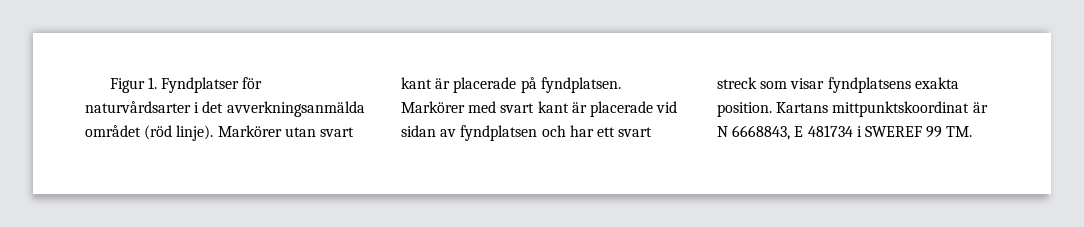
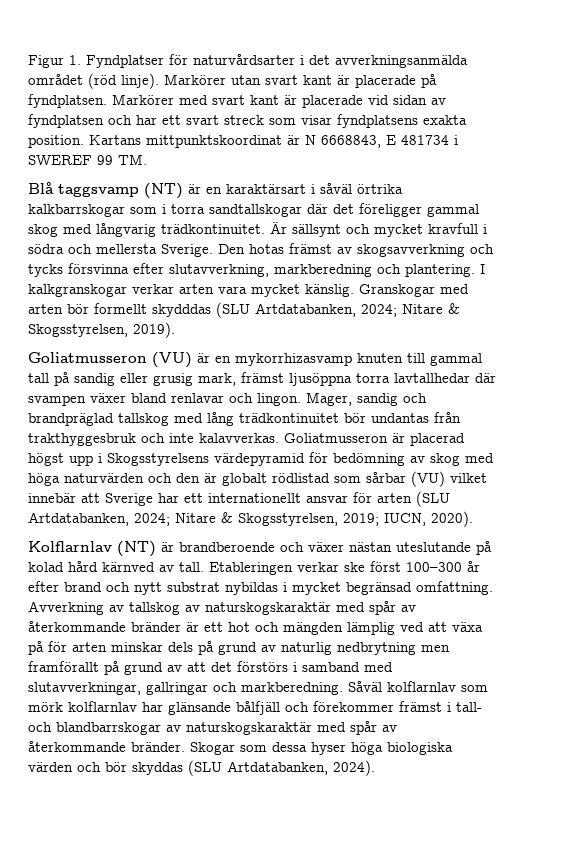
+ Blå taggsvamp (NT) är en karaktärsart i såväl örtrika kalkbarrskogar som i torra sandtallskogar där det föreligger gammal skog med långvarig trädkontinuitet. Är sällsynt och mycket kravfull i södra och mellersta Sverige. Den hotas främst av skogsavverkning och tycks försvinna efter slutavverkning, markberedning och plantering. I kalkgranskogar verkar arten vara mycket känslig. Granskogar med arten bör formellt skydddas (SLU Artdatabanken, 2024; Nitare & Skogsstyrelsen, 2019).
+ Goliatmusseron (VU) är en mykorrhizasvamp knuten till gammal tall på sandig eller grusig mark, främst ljusöppna torra lavtallhedar där svampen växer bland renlavar och lingon. Mager, sandig och brandpräglad tallskog med lång trädkontinuitet bör undantas från trakthyggesbruk och inte kalavverkas. Goliatmusseron är placerad högst upp i Skogsstyrelsens värdepyramid för bedömning av skog med höga naturvärden och den är globalt rödlistad som sårbar (VU) vilket innebär att Sverige har ett internationellt ansvar för arten (SLU Artdatabanken, 2024; Nitare & Skogsstyrelsen, 2019; IUCN, 2020).
+ Kolflarnlav (NT) är brandberoende och växer nästan uteslutande på kolad hård kärnved av tall. Etableringen verkar ske först 100–300 år efter brand och nytt substrat nybildas i mycket begränsad omfattning. Avverkning av tallskog av naturskogskaraktär med spår av återkommande bränder är ett hot och mängden lämplig ved att växa på för arten minskar dels på grund av naturlig nedbrytning men framförallt på grund av att det förstörs i samband med slutavverkningar, gallringar och markberedning. Såväl kolflarnlav som mörk kolflarnlav har glänsande bålfjäll och förekommer främst i tall- och blandbarrskogar av naturskogskaraktär med spår av återkommande bränder. Skogar som dessa hyser höga biologiska värden och bör skyddas (SLU Artdatabanken, 2024).

